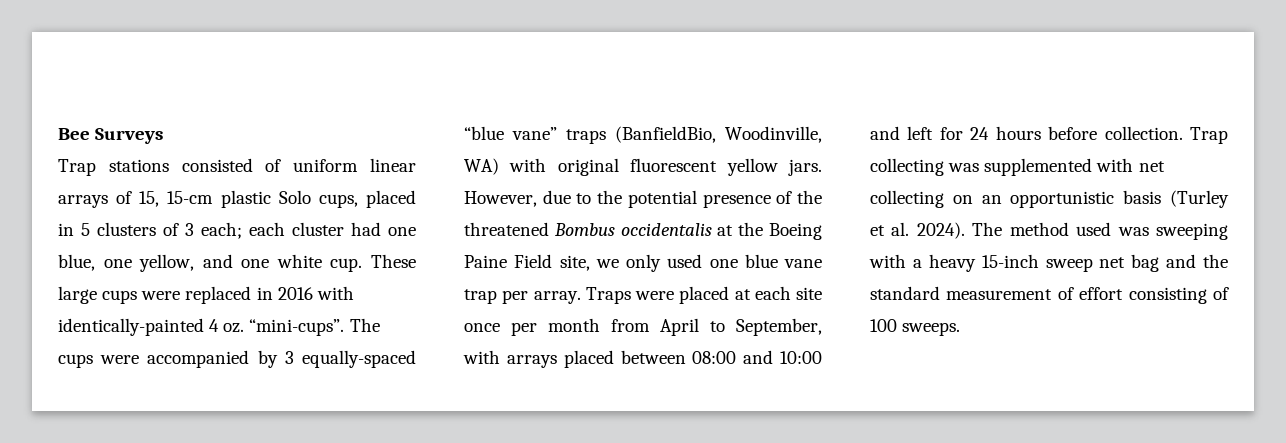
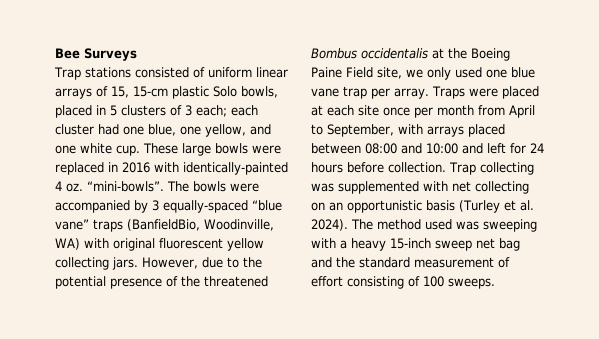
- Trap stations consisted of uniform linear arrays of 15, 15-cm plastic Solo cups, placed in 5 clusters of 3 each; each cluster had one blue, one yellow, and one white cup.
+ Trap stations consisted of uniform linear arrays of 15, 15-cm plastic Solo bowls, placed in 5 clusters of 3 each; each cluster had one blue, one yellow, and one white cup.
- These large cups were replaced in 2016 with identically-painted 4 oz.
+ These large bowls were replaced in 2016 with identically-painted 4 oz.
- “mini-cups”. The cups were accompanied by 3 equally-spaced “blue vane” traps (BanfieldBio, Woodinville, WA) with original fluorescent yellow jars.
+ “mini-bowls”. The bowls were accompanied by 3 equally-spaced “blue vane” traps (BanfieldBio, Woodinville, WA) with original fluorescent yellow collecting jars.

